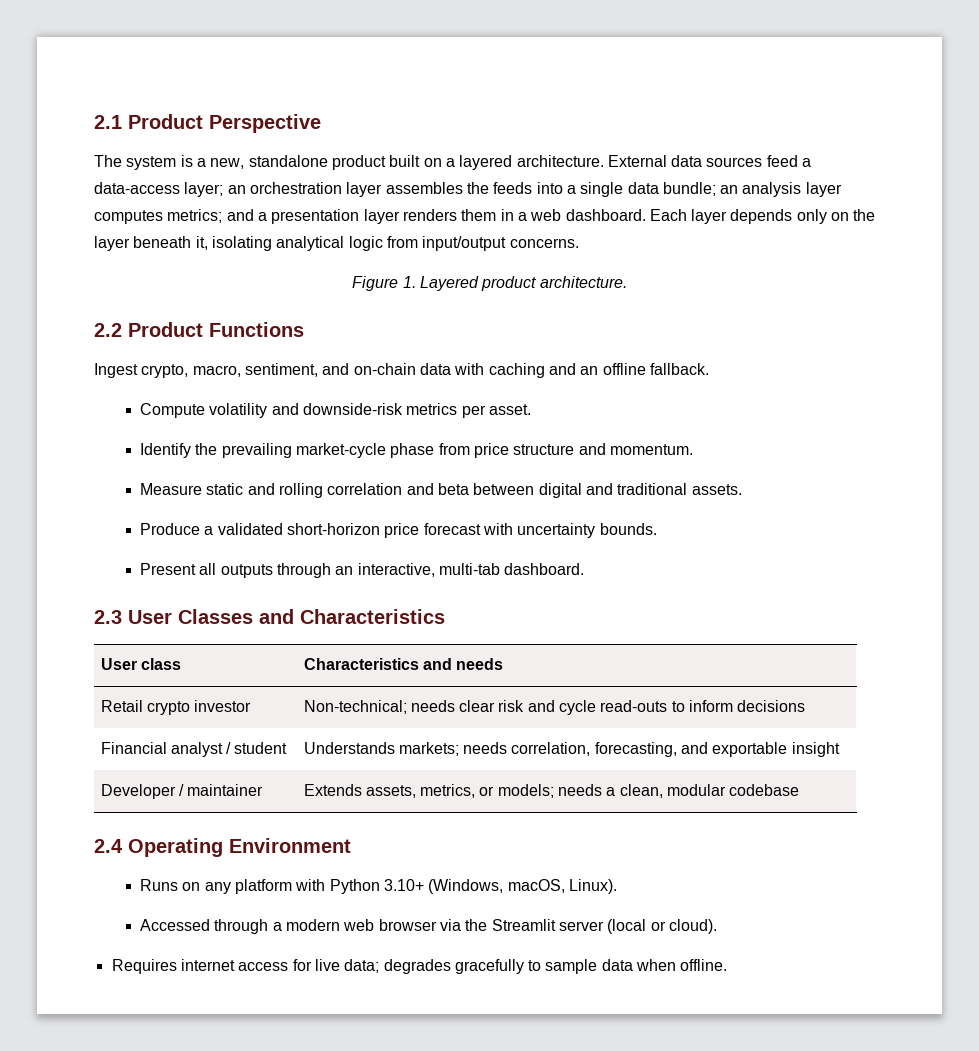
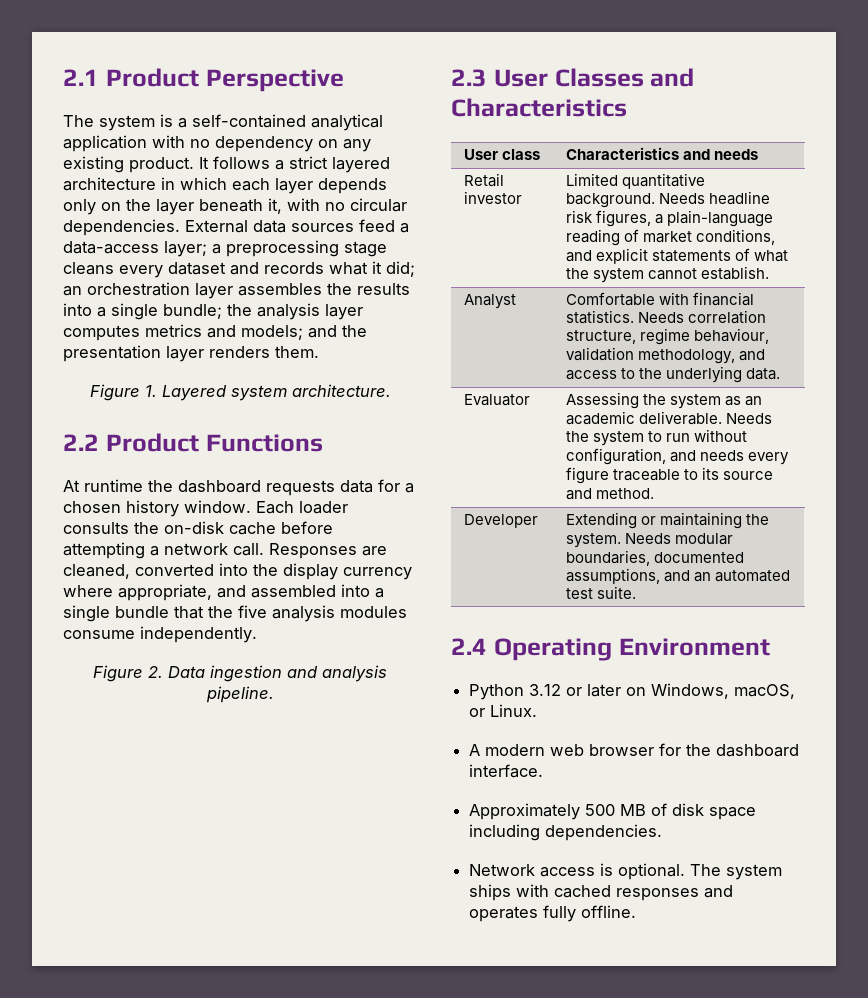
- The system is a new, standalone product built on a layered architecture. External data sources feed a data-access layer; an orchestration layer assembles the feeds into a single data bundle; an analysis layer computes metrics; and a presentation layer renders them in a web dashboard. Each layer depends only on the layer beneath it, isolating analytical logic from input/output concerns.
+ The system is a self-contained analytical application with no dependency on any existing product. It follows a strict layered architecture in which each layer depends only on the layer beneath it, with no circular dependencies. External data sources feed a data-access layer; a preprocessing stage cleans every dataset and records what it did; an orchestration layer assembles the results into a single bundle; the analysis layer computes metrics and models; and the presentation layer renders them.
- Figure 1. Layered product architecture.
+ Figure 1. Layered system architecture.
- Ingest crypto, macro, sentiment, and on-chain data with caching and an offline fallback.
- Compute volatility and downside-risk metrics per asset.
- Identify the prevailing market-cycle phase from price structure and momentum.
- Measure static and rolling correlation and beta between digital and traditional assets.
- Produce a validated short-horizon price forecast with uncertainty bounds.
- Present all outputs through an interactive, multi-tab dashboard.
+ At runtime the dashboard requests data for a chosen history window. Each loader consults the on-disk cache before attempting a network call. Responses are cleaned, converted into the display currency where appropriate, and assembled into a single bundle that the five analysis modules consume independently.
+ Figure 2. Data ingestion and analysis pipeline.
- Retail crypto investor | Non-technical; needs clear risk and cycle read-outs to inform decisions
- Financial analyst / student | Understands markets; needs correlation, forecasting, and exportable insight
- Developer / maintainer | Extends assets, metrics, or models; needs a clean, modular codebase
+ Retail investor | Limited quantitative background. Needs headline risk figures, a plain-language reading of market conditions, and explicit statements of what the system cannot establish.
+ Analyst | Comfortable with financial statistics. Needs correlation structure, regime behaviour, validation methodology, and access to the underlying data.
+ Evaluator | Assessing the system as an academic deliverable. Needs the system to run without configuration, and needs every figure traceable to its source and method.
+ Developer | Extending or maintaining the system. Needs modular boundaries, documented assumptions, and an automated test suite.
  2.4 Operating Environment
- Runs on any platform with Python 3.10+ (Windows, macOS, Linux).
- Accessed through a modern web browser via the Streamlit server (local or cloud).
- Requires internet access for live data; degrades gracefully to sample data when offline.
+ Python 3.12 or later on Windows, macOS, or Linux.
+ A modern web browser for the dashboard interface.
+ Approximately 500 MB of disk space including dependencies.
+ Network access is optional. The system ships with cached responses and operates fully offline.

